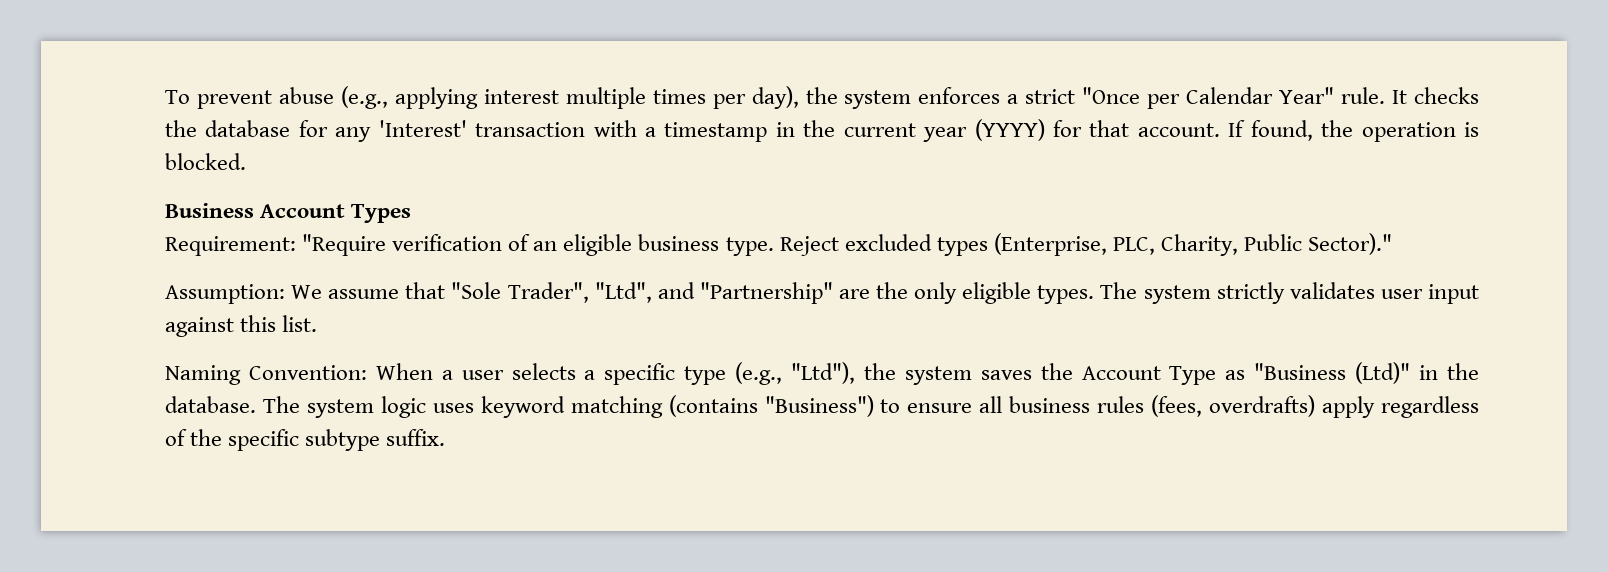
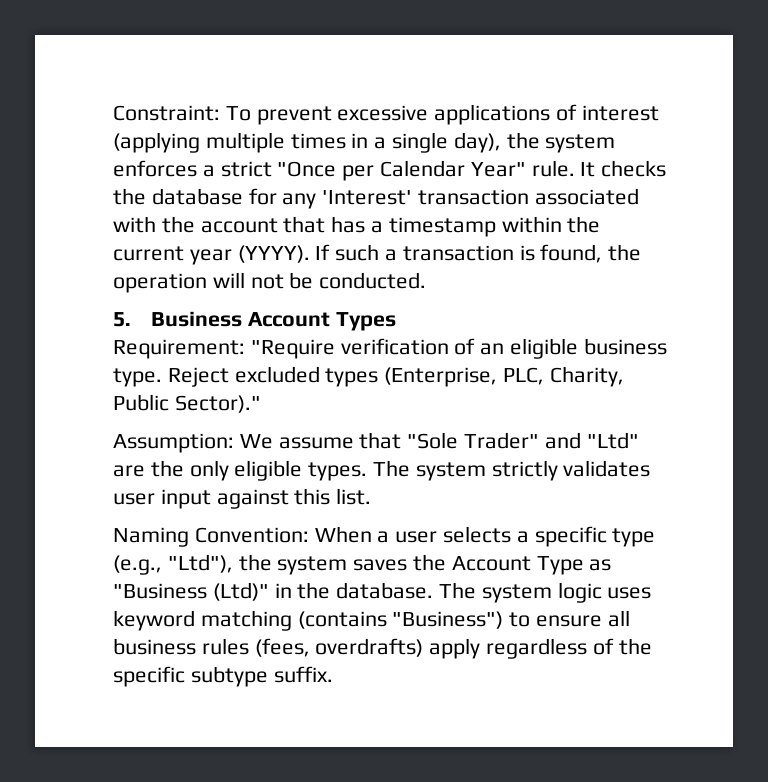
- To prevent abuse (e.g., applying interest multiple times per day), the system enforces a strict "Once per Calendar Year" rule.
+ Constraint: To prevent excessive applications of interest (applying multiple times in a single day), the system enforces a strict "Once per Calendar Year" rule.
- It checks the database for any 'Interest' transaction with a timestamp in the current year (YYYY) for that account. If found, the operation is blocked.
- Business Account Types
+ It checks the database for any 'Interest' transaction associated with the account that has a timestamp within the current year (YYYY). If such a transaction is found, the operation will not be conducted.
+ 5. Business Account Types
- Assumption: We assume that "Sole Trader", "Ltd", and "Partnership" are the only eligible types.
+ Assumption: We assume that "Sole Trader" and "Ltd" are the only eligible types.

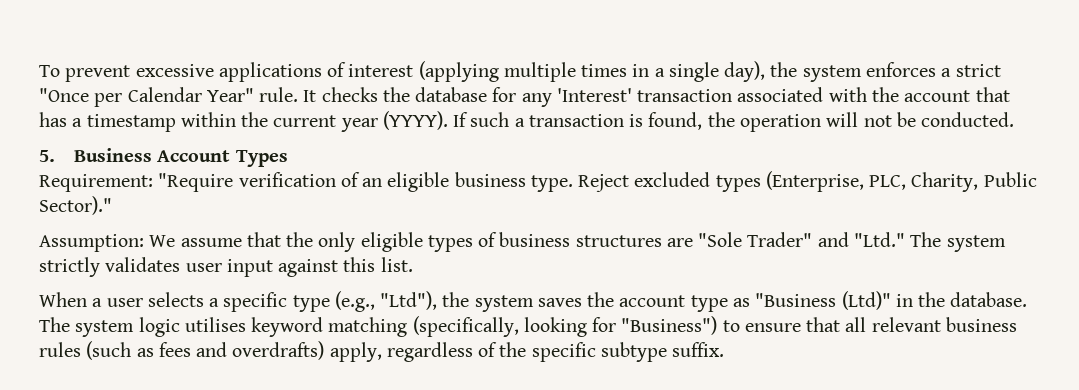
- Constraint: To prevent excessive applications of interest (applying multiple times in a single day), the system enforces a strict "Once per Calendar Year" rule.
+ To prevent excessive applications of interest (applying multiple times in a single day), the system enforces a strict "Once per Calendar Year" rule.
- Assumption: We assume that "Sole Trader" and "Ltd" are the only eligible types. The system strictly validates user input against this list.
+ Assumption: We assume that the only eligible types of business structures are "Sole Trader" and "Ltd." The system strictly validates user input against this list.
- Naming Convention: When a user selects a specific type (e.g., "Ltd"), the system saves the Account Type as "Business (Ltd)" in the database.
+ When a user selects a specific type (e.g., "Ltd"), the system saves the account type as "Business (Ltd)" in the database.
- The system logic uses keyword matching (contains "Business") to ensure all business rules (fees, overdrafts) apply regardless of the specific subtype suffix.
+ The system logic utilises keyword matching (specifically, looking for "Business") to ensure that all relevant business rules (such as fees and overdrafts) apply, regardless of the specific subtype suffix.

